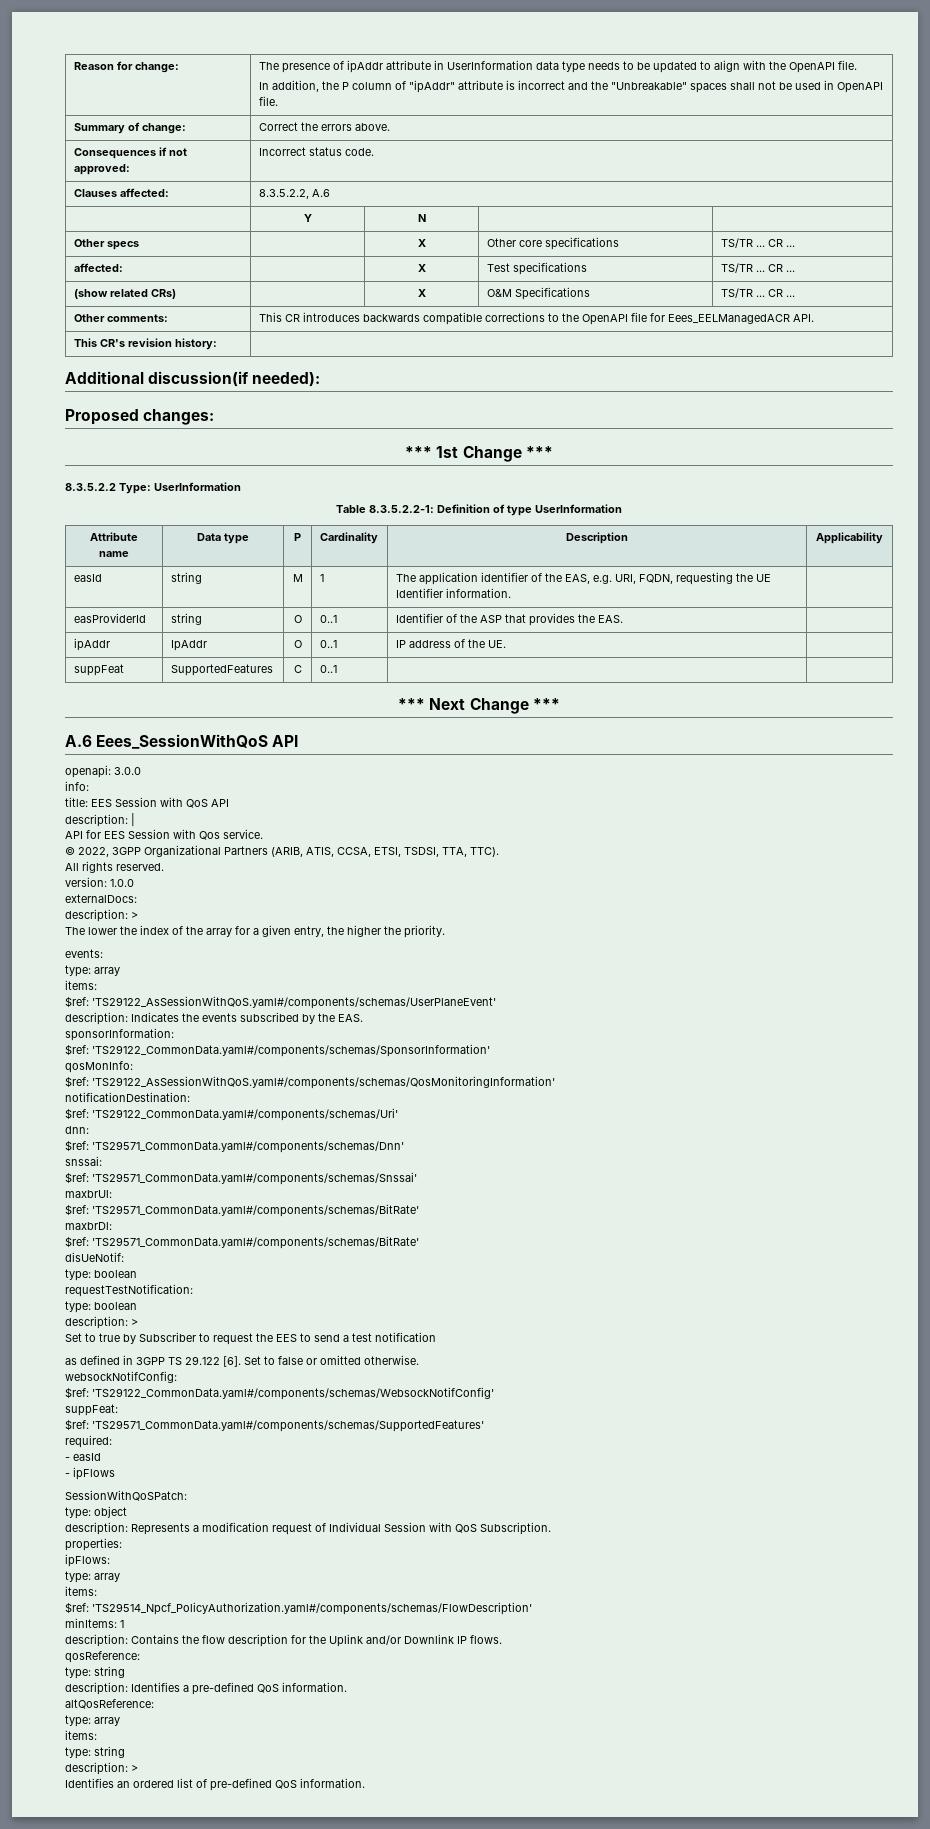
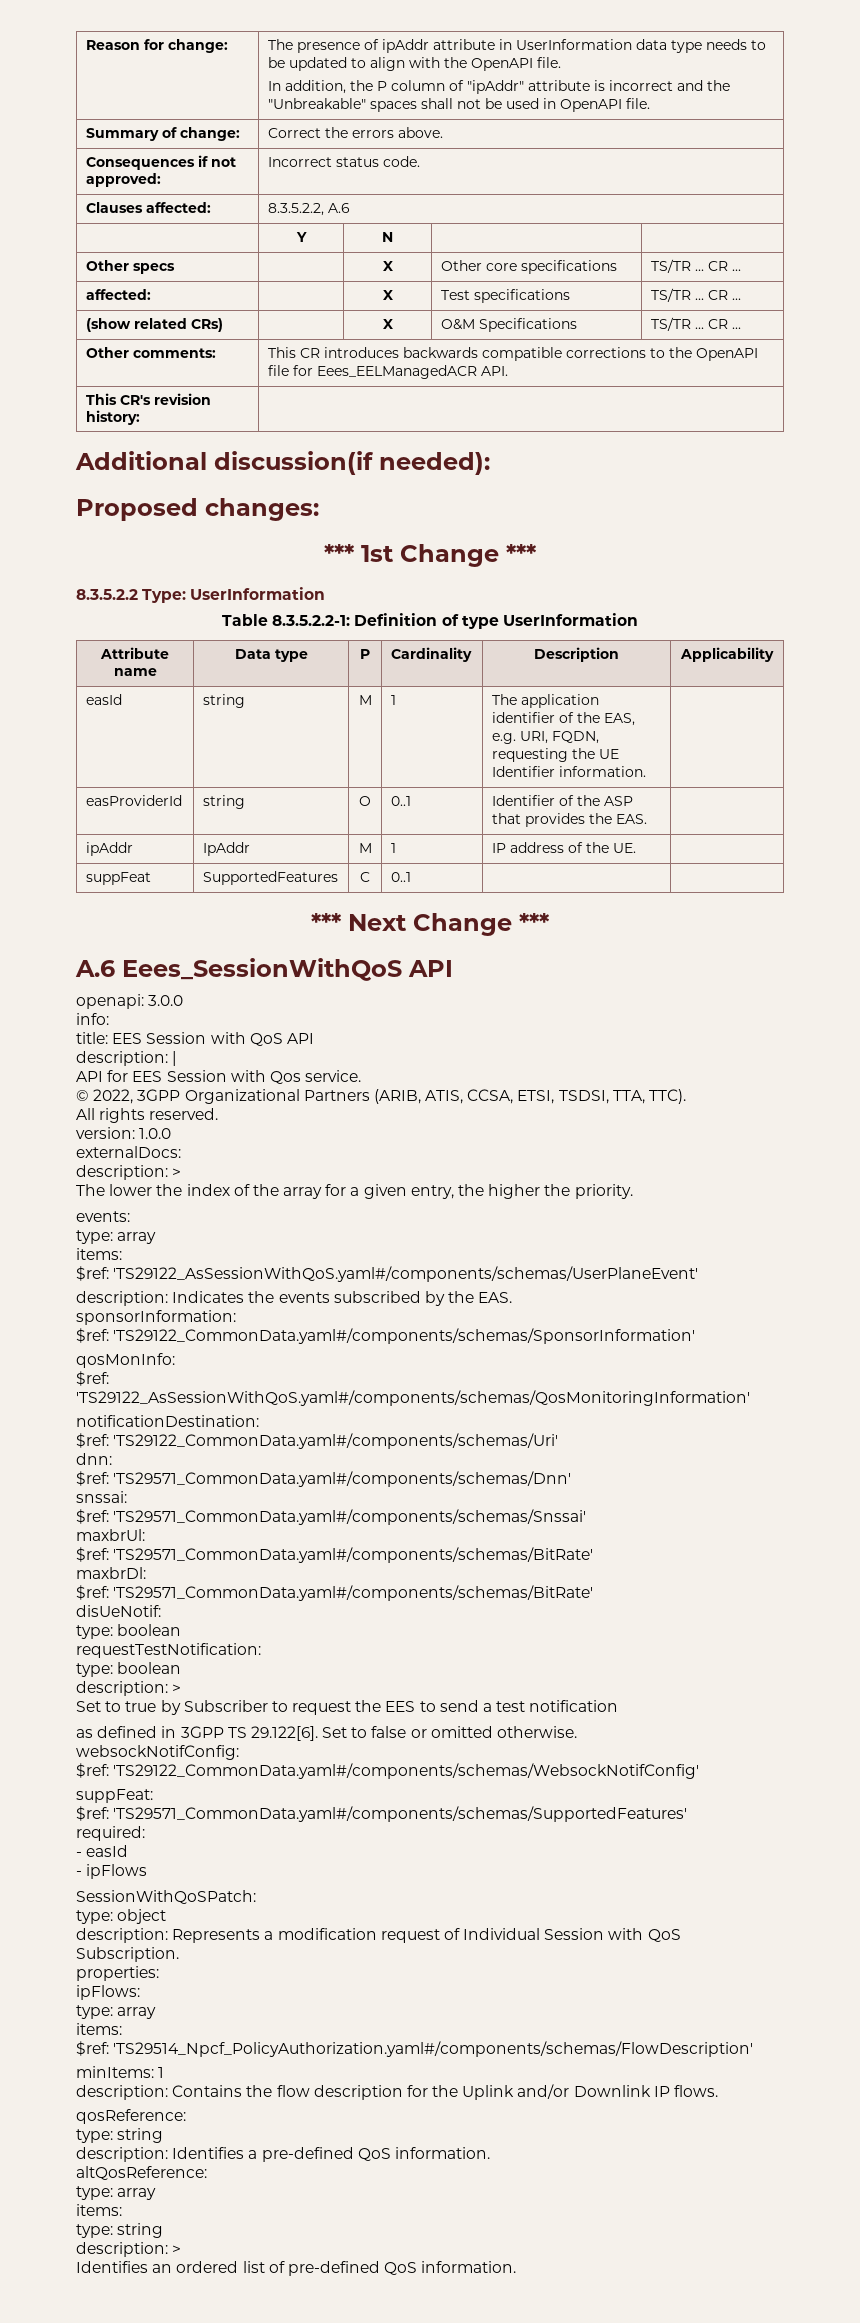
- ipAddr | IpAddr | O | 0..1 | IP address of the UE. |
+ ipAddr | IpAddr | M | 1 | IP address of the UE. |
- as defined in 3GPP TS 29.122 [6]. Set to false or omitted otherwise.
+ as defined in 3GPP TS 29.122[6]. Set to false or omitted otherwise.

